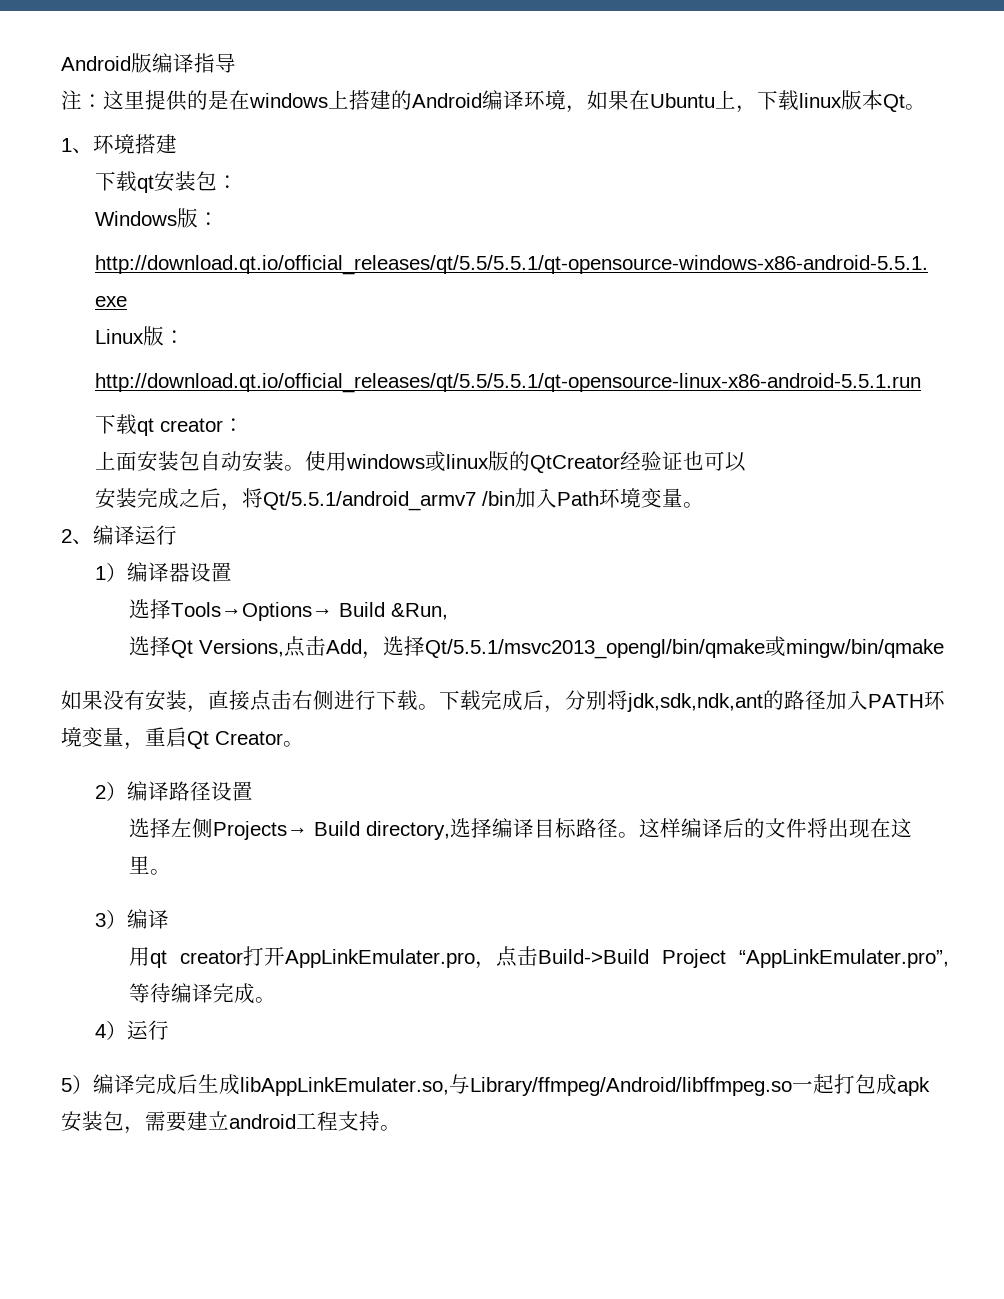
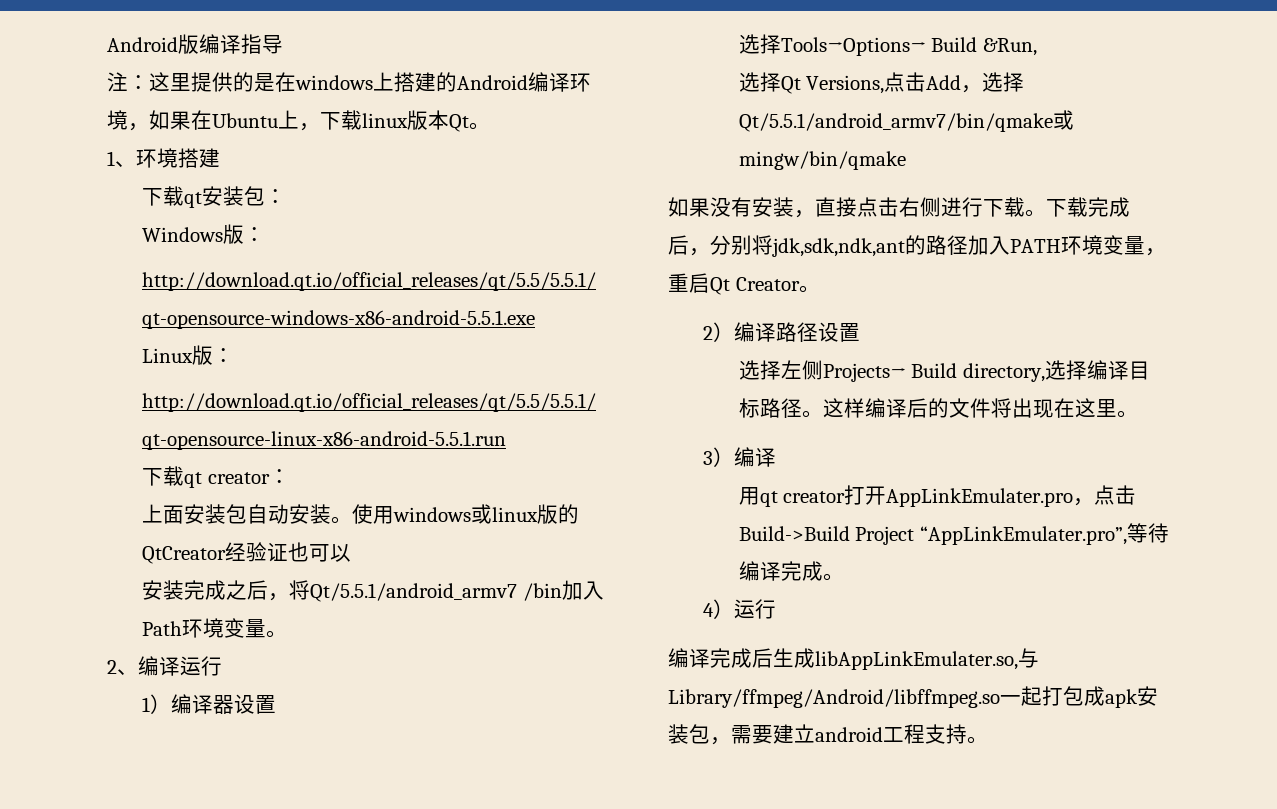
- 选择Qt Versions,点击Add，选择Qt/5.5.1/msvc2013_opengl/bin/qmake或mingw/bin/qmake
+ 选择Qt Versions,点击Add，选择Qt/5.5.1/android_armv7/bin/qmake或mingw/bin/qmake
- 5）编译完成后生成libAppLinkEmulater.so,与Library/ffmpeg/Android/libffmpeg.so一起打包成apk安装包，需要建立android工程支持。
+ 编译完成后生成libAppLinkEmulater.so,与Library/ffmpeg/Android/libffmpeg.so一起打包成apk安装包，需要建立android工程支持。

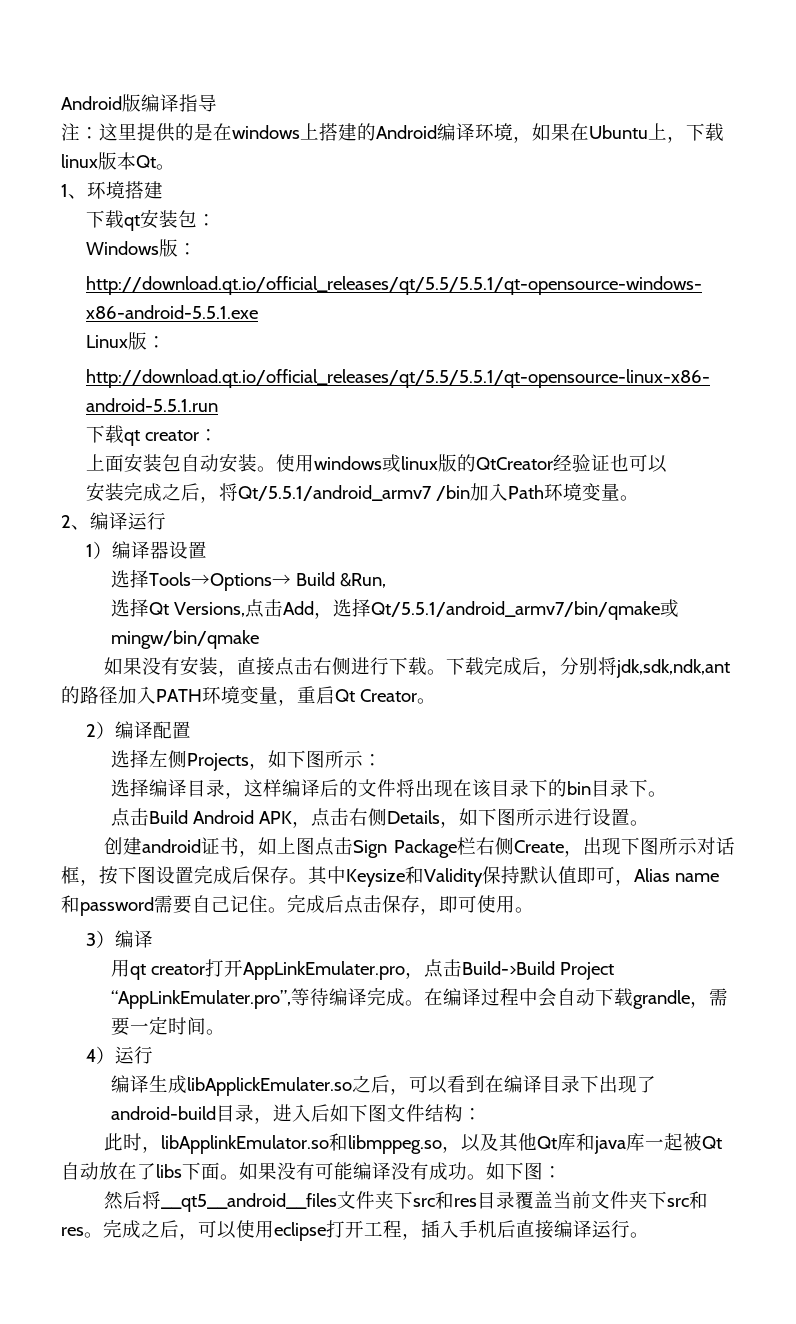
- 2）编译路径设置
+ 2）编译配置
- 选择左侧Projects→ Build directory,选择编译目标路径。这样编译后的文件将出现在这里。
+ 选择左侧Projects，如下图所示：
+ 选择编译目录，这样编译后的文件将出现在该目录下的bin目录下。
+ 点击Build Android APK，点击右侧Details，如下图所示进行设置。
+ 创建android证书，如上图点击Sign Package栏右侧Create，出现下图所示对话框，按下图设置完成后保存。其中Keysize和Validity保持默认值即可，Alias name和password需要自己记住。完成后点击保存，即可使用。
- 用qt creator打开AppLinkEmulater.pro，点击Build->Build Project “AppLinkEmulater.pro”,等待编译完成。
+ 用qt creator打开AppLinkEmulater.pro，点击Build->Build Project “AppLinkEmulater.pro”,等待编译完成。在编译过程中会自动下载grandle，需要一定时间。
  4）运行
- 编译完成后生成libAppLinkEmulater.so,与Library/ffmpeg/Android/libffmpeg.so一起打包成apk安装包，需要建立android工程支持。
+ 编译生成libApplickEmulater.so之后，可以看到在编译目录下出现了android-build目录，进入后如下图文件结构：
+ 此时，libApplinkEmulator.so和libmppeg.so，以及其他Qt库和java库一起被Qt自动放在了libs下面。如果没有可能编译没有成功。如下图：
+ 然后将__qt5__android__files文件夹下src和res目录覆盖当前文件夹下src和res。完成之后，可以使用eclipse打开工程，插入手机后直接编译运行。

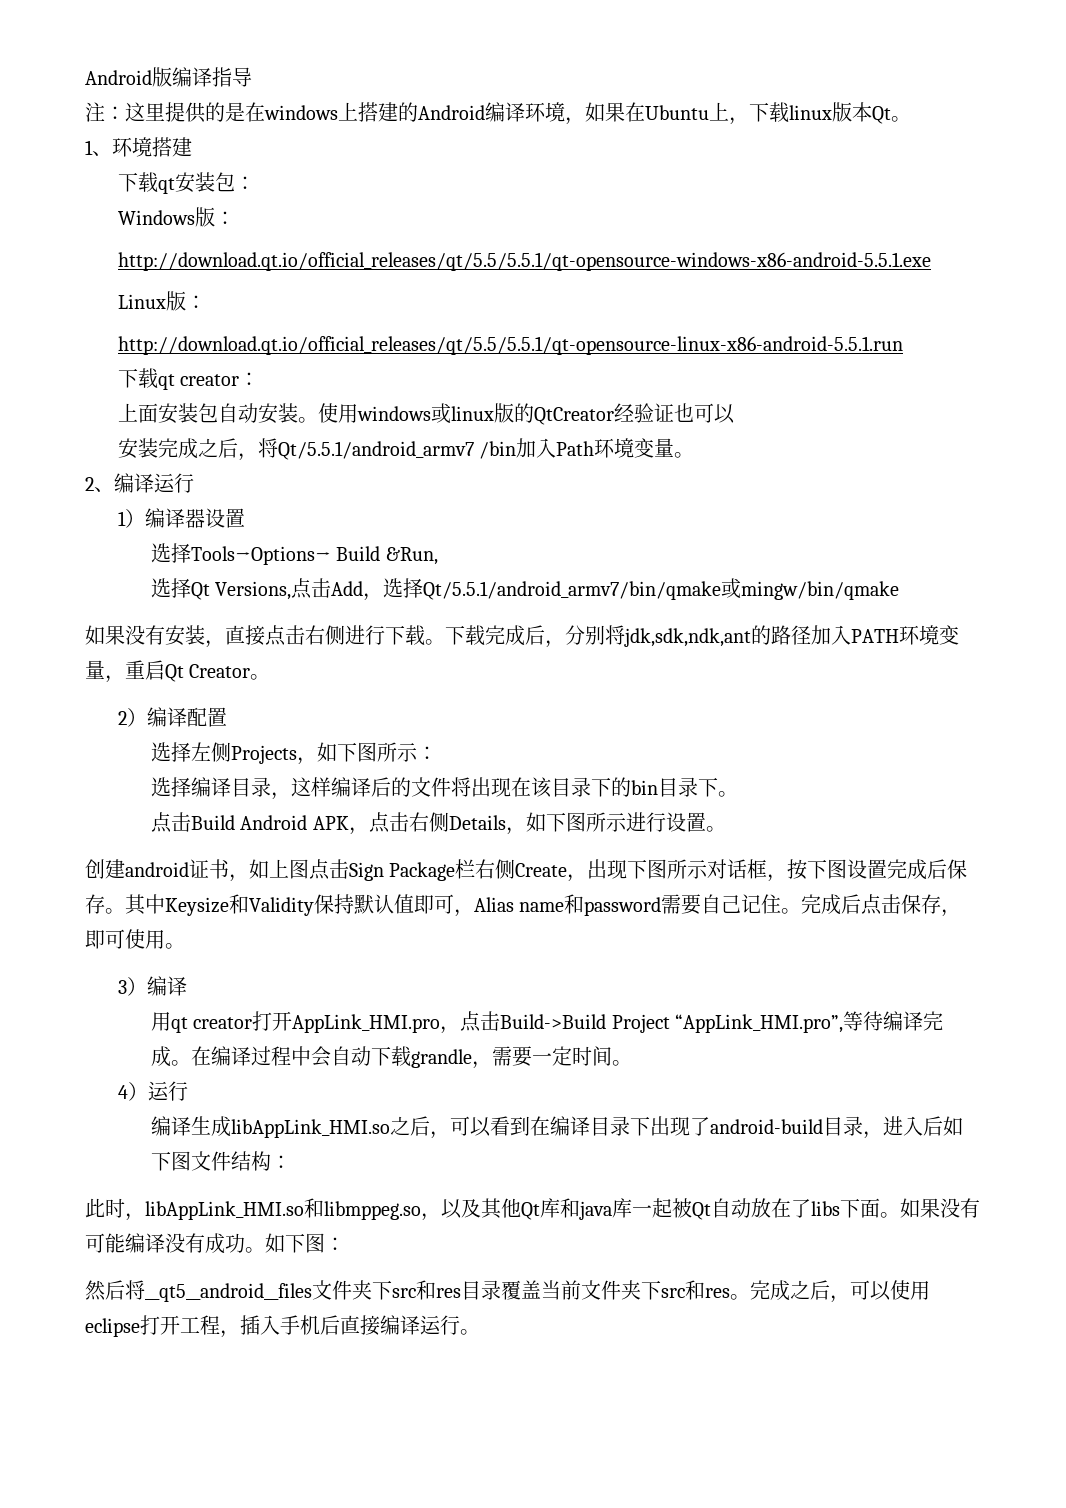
- 用qt creator打开AppLinkEmulater.pro，点击Build->Build Project “AppLinkEmulater.pro”,等待编译完成。
+ 用qt creator打开AppLink_HMI.pro，点击Build->Build Project “AppLink_HMI.pro”,等待编译完成。
- 编译生成libApplickEmulater.so之后，可以看到在编译目录下出现了android-build目录，进入后如下图文件结构：
+ 编译生成libAppLink_HMI.so之后，可以看到在编译目录下出现了android-build目录，进入后如下图文件结构：
- 此时，libApplinkEmulator.so和libmppeg.so，以及其他Qt库和java库一起被Qt自动放在了libs下面。
+ 此时，libAppLink_HMI.so和libmppeg.so，以及其他Qt库和java库一起被Qt自动放在了libs下面。

